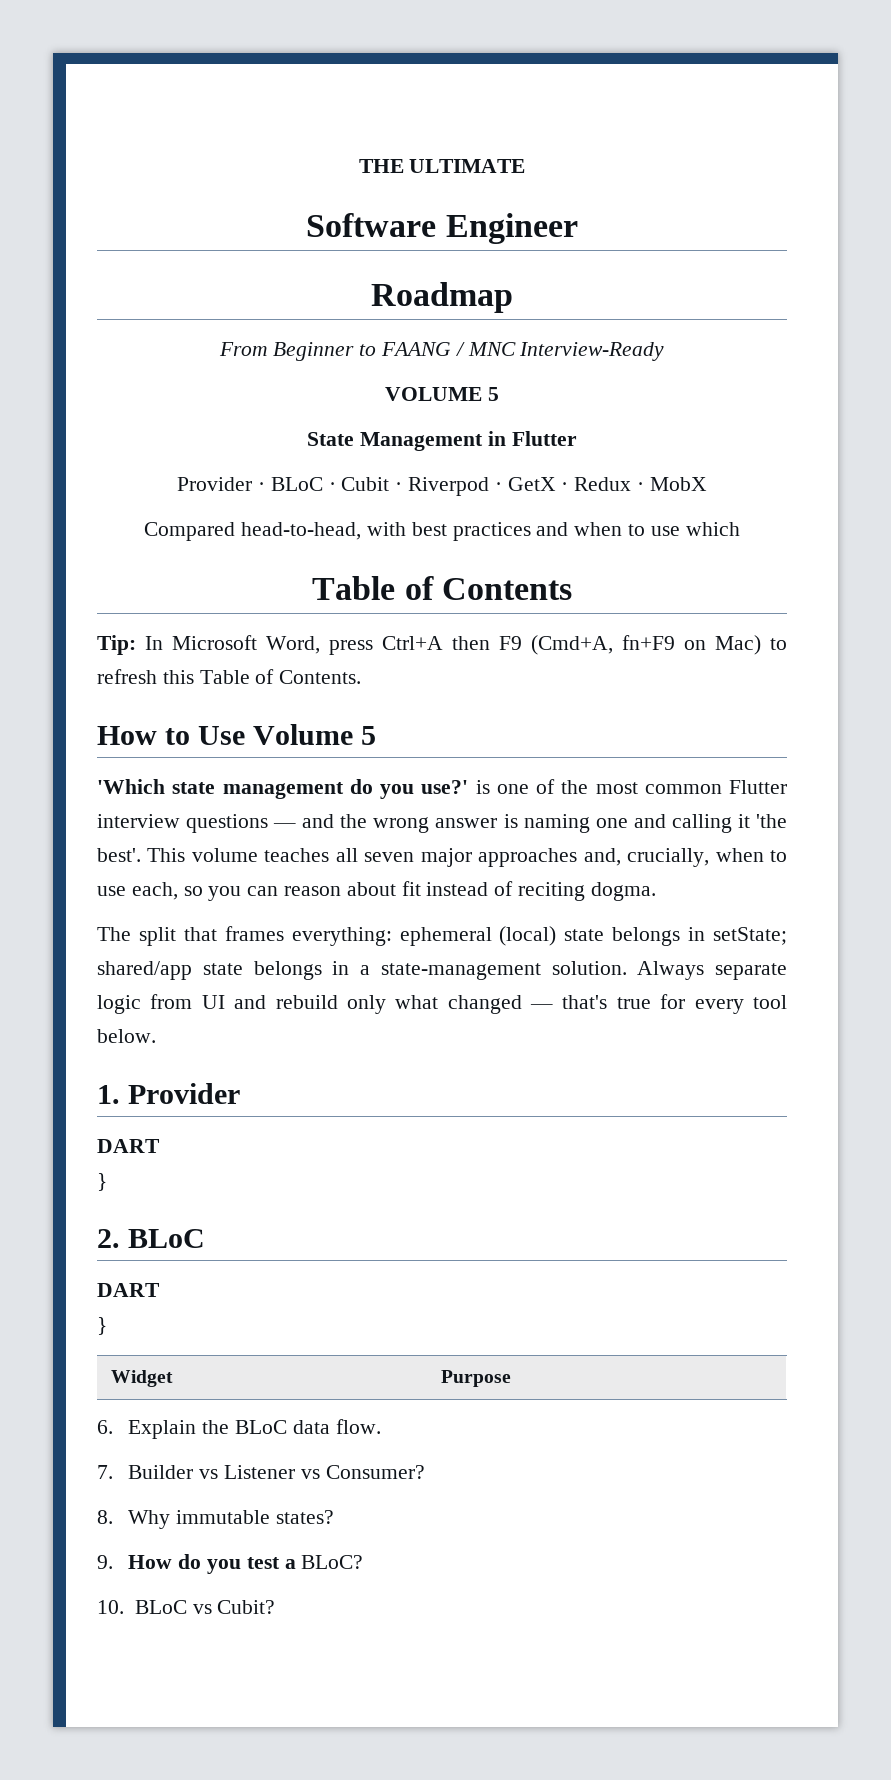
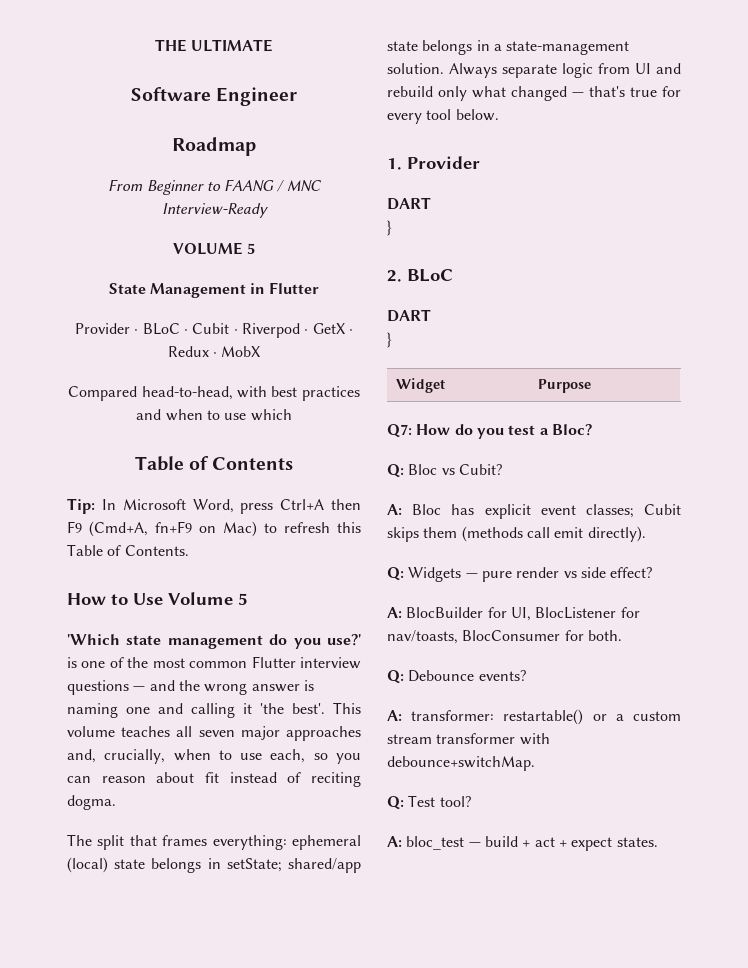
- 6. Explain the BLoC data flow.
- 7. Builder vs Listener vs Consumer?
- 8. Why immutable states?
- 9. How do you test a BLoC?
- 10. BLoC vs Cubit?
+ Q7: How do you test a Bloc?
+ Q: Bloc vs Cubit?
+ A: Bloc has explicit event classes; Cubit skips them (methods call emit directly).
+ Q: Widgets — pure render vs side effect?
+ A: BlocBuilder for UI, BlocListener for nav/toasts, BlocConsumer for both.
+ Q: Debounce events?
+ A: transformer: restartable() or a custom stream transformer with debounce+switchMap.
+ Q: Test tool?
+ A: bloc_test — build + act + expect states.

